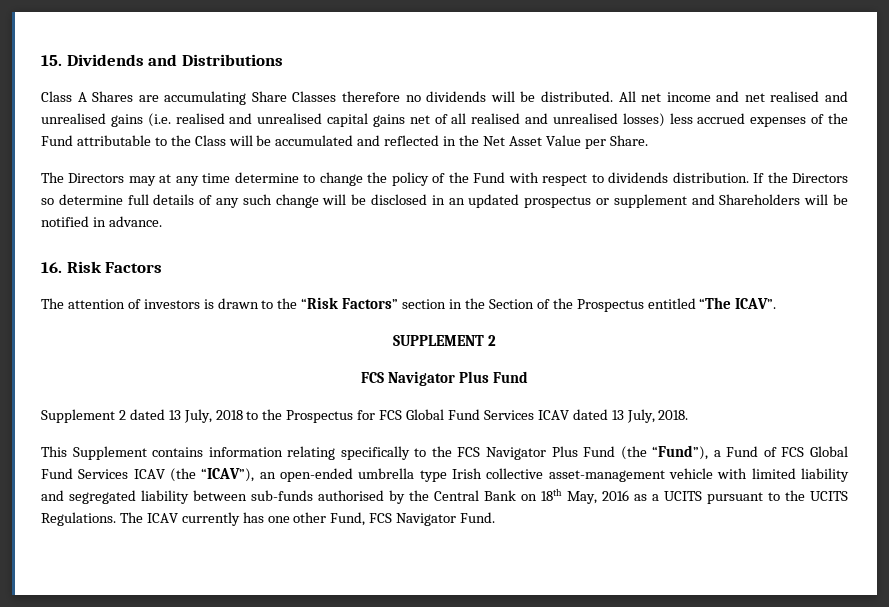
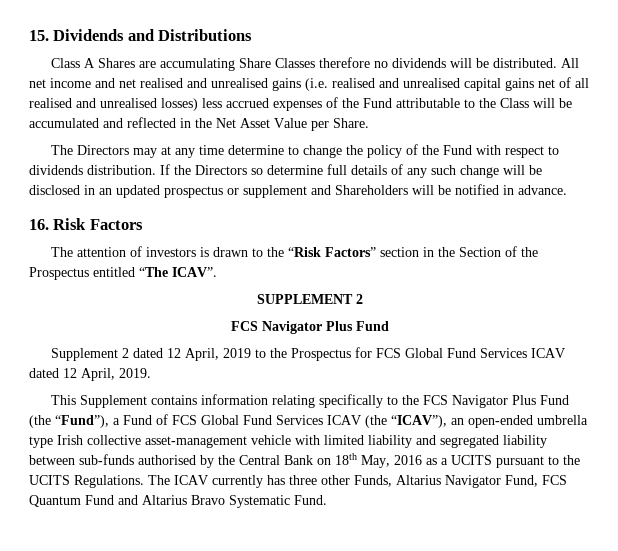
- Supplement 2 dated 13 July, 2018 to the Prospectus for FCS Global Fund Services ICAV dated 13 July, 2018.
+ Supplement 2 dated 12 April, 2019 to the Prospectus for FCS Global Fund Services ICAV dated 12 April, 2019.
- The ICAV currently has one other Fund, FCS Navigator Fund.
+ The ICAV currently has three other Funds, Altarius Navigator Fund, FCS Quantum Fund and Altarius Bravo Systematic Fund.

